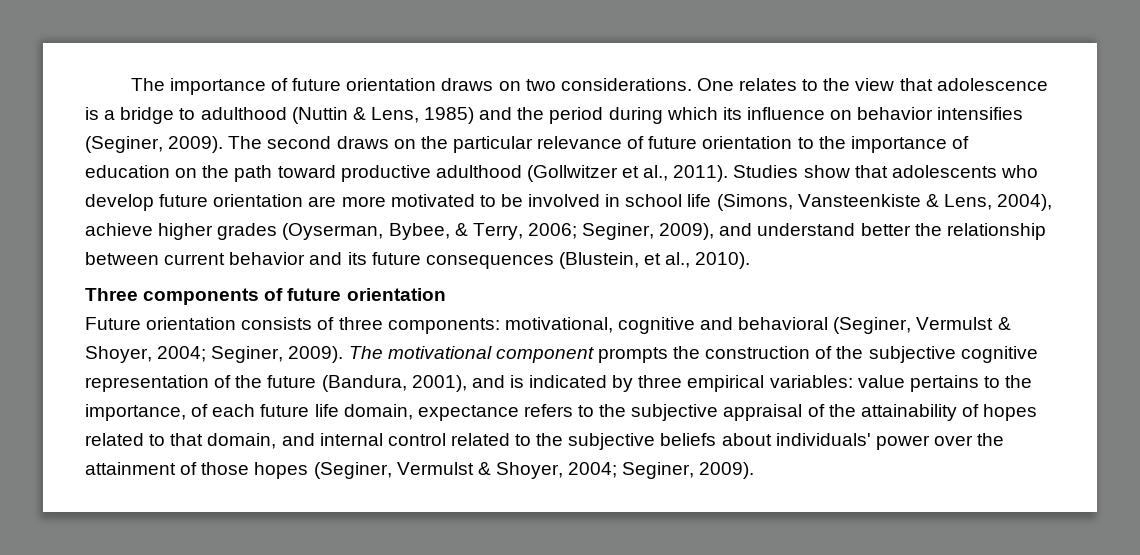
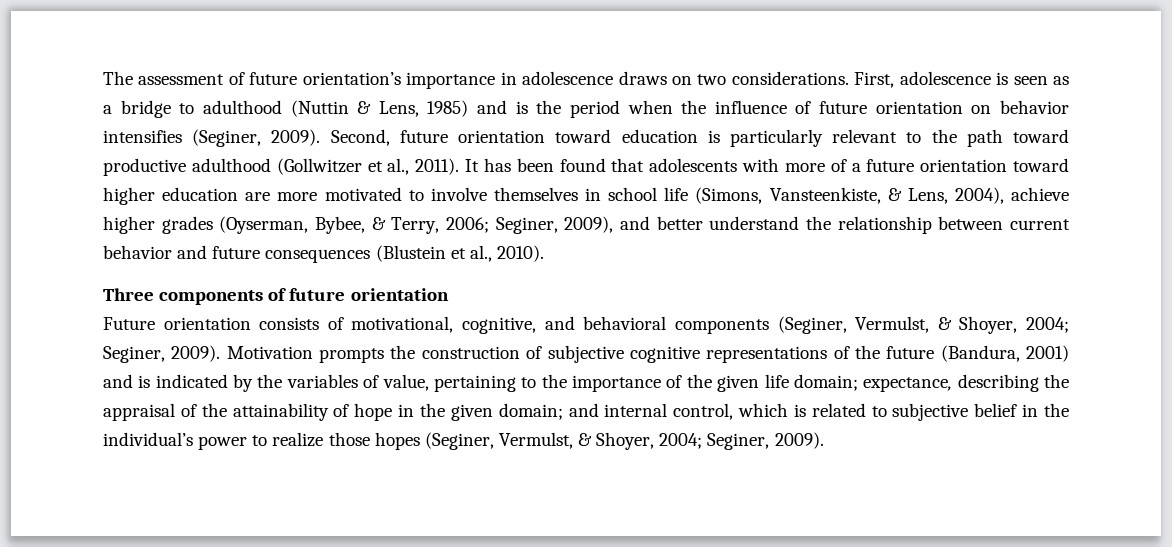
- The importance of future orientation draws on two considerations. One relates to the view that adolescence is a bridge to adulthood (Nuttin & Lens, 1985) and the period during which its influence on behavior intensifies (Seginer, 2009).
+ The assessment of future orientation’s importance in adolescence draws on two considerations. First, adolescence is seen as a bridge to adulthood (Nuttin & Lens, 1985) and is the period when the influence of future orientation on behavior intensifies (Seginer, 2009).
- The second draws on the particular relevance of future orientation to the importance of education on the path toward productive adulthood (Gollwitzer et al., 2011).
+ Second, future orientation toward education is particularly relevant to the path toward productive adulthood (Gollwitzer et al., 2011).
- Studies show that adolescents who develop future orientation are more motivated to be involved in school life (Simons, Vansteenkiste & Lens, 2004), achieve higher grades (Oyserman, Bybee, & Terry, 2006; Seginer, 2009), and understand better the relationship between current behavior and its future consequences (Blustein, et al., 2010).
+ It has been found that adolescents with more of a future orientation toward higher education are more motivated to involve themselves in school life (Simons, Vansteenkiste, & Lens, 2004), achieve higher grades (Oyserman, Bybee, & Terry, 2006; Seginer, 2009), and better understand the relationship between current behavior and future consequences (Blustein et al., 2010).
- Future orientation consists of three components: motivational, cognitive and behavioral (Seginer, Vermulst & Shoyer, 2004; Seginer, 2009). The motivational component prompts the construction of the subjective cognitive representation of the future (Bandura, 2001), and is indicated by three empirical variables: value pertains to the importance, of each future life domain, expectance refers to the subjective appraisal of the attainability of hopes related to that domain, and internal control related to the subjective beliefs about individuals' power over the attainment of those hopes (Seginer, Vermulst & Shoyer, 2004; Seginer, 2009).
+ Future orientation consists of motivational, cognitive, and behavioral components (Seginer, Vermulst, & Shoyer, 2004; Seginer, 2009). Motivation prompts the construction of subjective cognitive representations of the future (Bandura, 2001) and is indicated by the variables of value, pertaining to the importance of the given life domain; expectance, describing the appraisal of the attainability of hope in the given domain; and internal control, which is related to subjective belief in the individual’s power to realize those hopes (Seginer, Vermulst, & Shoyer, 2004; Seginer, 2009).

